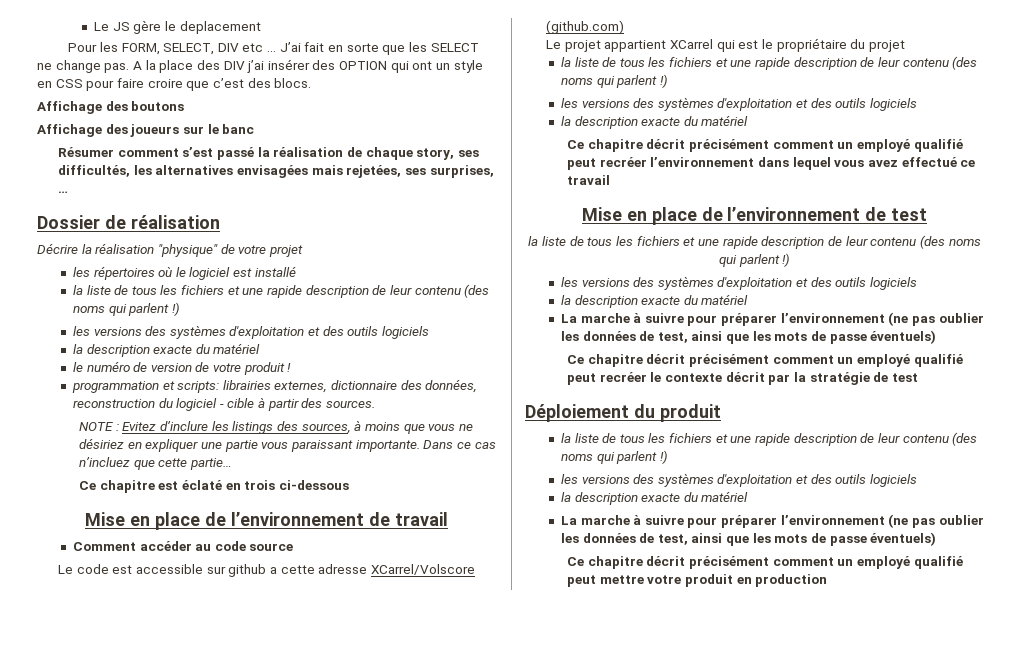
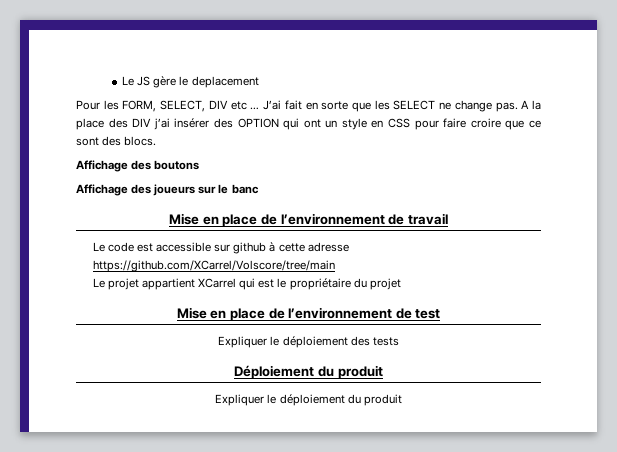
- A la place des DIV j’ai insérer des OPTION qui ont un style en CSS pour faire croire que c’est des blocs.
+ A la place des DIV j’ai insérer des OPTION qui ont un style en CSS pour faire croire que ce sont des blocs.
- Résumer comment s’est passé la réalisation de chaque story, ses difficultés, les alternatives envisagées mais rejetées, ses surprises, …
- Dossier de réalisation
- Décrire la réalisation "physique" de votre projet
- les répertoires où le logiciel est installé
- la liste de tous les fichiers et une rapide description de leur contenu (des noms qui parlent !)
- les versions des systèmes d'exploitation et des outils logiciels
- la description exacte du matériel
- le numéro de version de votre produit !
- programmation et scripts: librairies externes, dictionnaire des données, reconstruction du logiciel - cible à partir des sources.
- NOTE : Evitez d’inclure les listings des sources, à moins que vous ne désiriez en expliquer une partie vous paraissant importante. Dans ce cas n’incluez que cette partie…
- Ce chapitre est éclaté en trois ci-dessous
- Comment accéder au code source
- Le code est accessible sur github a cette adresse XCarrel/Volscore (github.com)
+ Le code est accessible sur github à cette adresse https://github.com/XCarrel/Volscore/tree/main
  Le projet appartient XCarrel qui est le propriétaire du projet
- la liste de tous les fichiers et une rapide description de leur contenu (des noms qui parlent !)
- les versions des systèmes d'exploitation et des outils logiciels
- la description exacte du matériel
- Ce chapitre décrit précisément comment un employé qualifié peut recréer l’environnement dans lequel vous avez effectué ce travail
  Mise en place de l’environnement de test
- la liste de tous les fichiers et une rapide description de leur contenu (des noms qui parlent !)
- les versions des systèmes d'exploitation et des outils logiciels
- la description exacte du matériel
- La marche à suivre pour préparer l’environnement (ne pas oublier les données de test, ainsi que les mots de passe éventuels)
- Ce chapitre décrit précisément comment un employé qualifié peut recréer le contexte décrit par la stratégie de test
+ Expliquer le déploiement des tests
  Déploiement du produit
- la liste de tous les fichiers et une rapide description de leur contenu (des noms qui parlent !)
- les versions des systèmes d'exploitation et des outils logiciels
- la description exacte du matériel
- La marche à suivre pour préparer l’environnement (ne pas oublier les données de test, ainsi que les mots de passe éventuels)
- Ce chapitre décrit précisément comment un employé qualifié peut mettre votre produit en production
+ Expliquer le déploiement du produit

